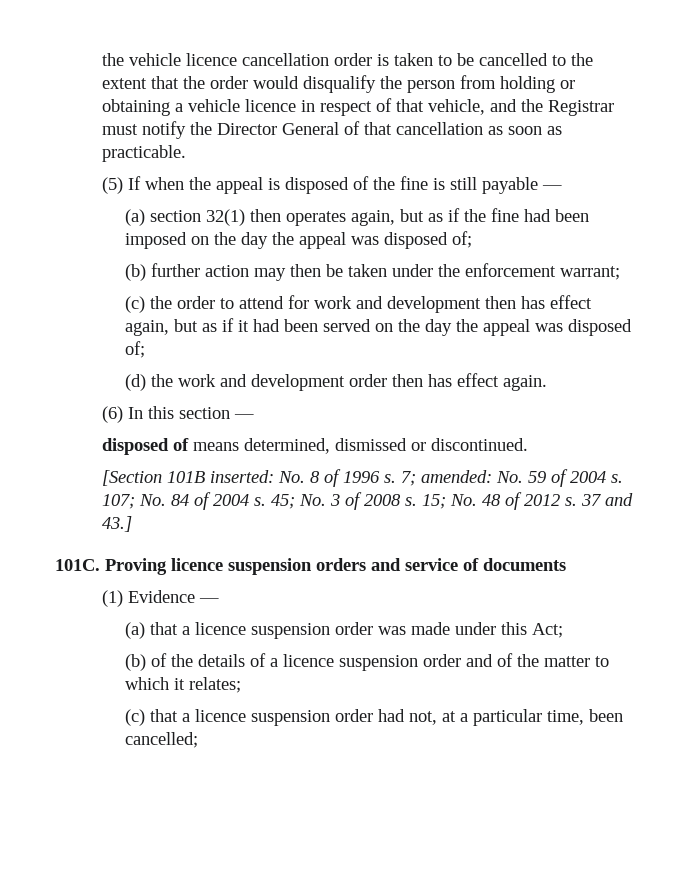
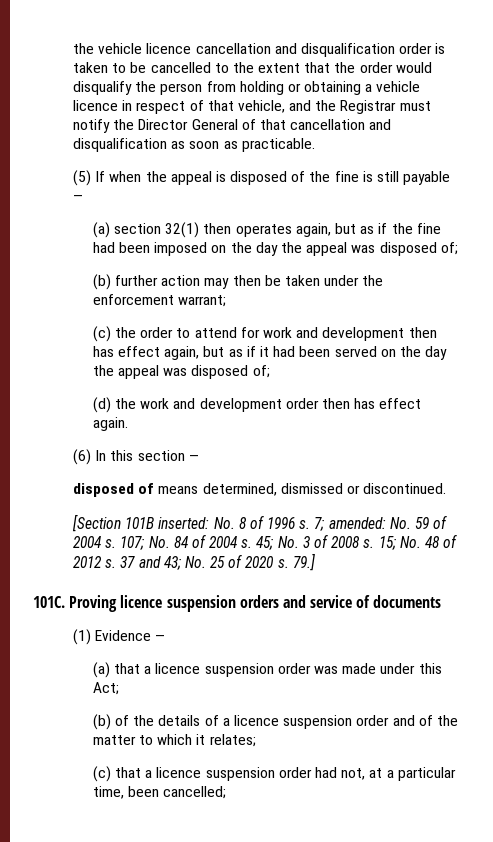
- the vehicle licence cancellation order is taken to be cancelled to the extent that the order would disqualify the person from holding or obtaining a vehicle licence in respect of that vehicle, and the Registrar must notify the Director General of that cancellation as soon as practicable.
+ the vehicle licence cancellation and disqualification order is taken to be cancelled to the extent that the order would disqualify the person from holding or obtaining a vehicle licence in respect of that vehicle, and the Registrar must notify the Director General of that cancellation and disqualification as soon as practicable.
- 37 and 43.]
+ 37 and 43; No. 25 of 2020 s. 79.]

